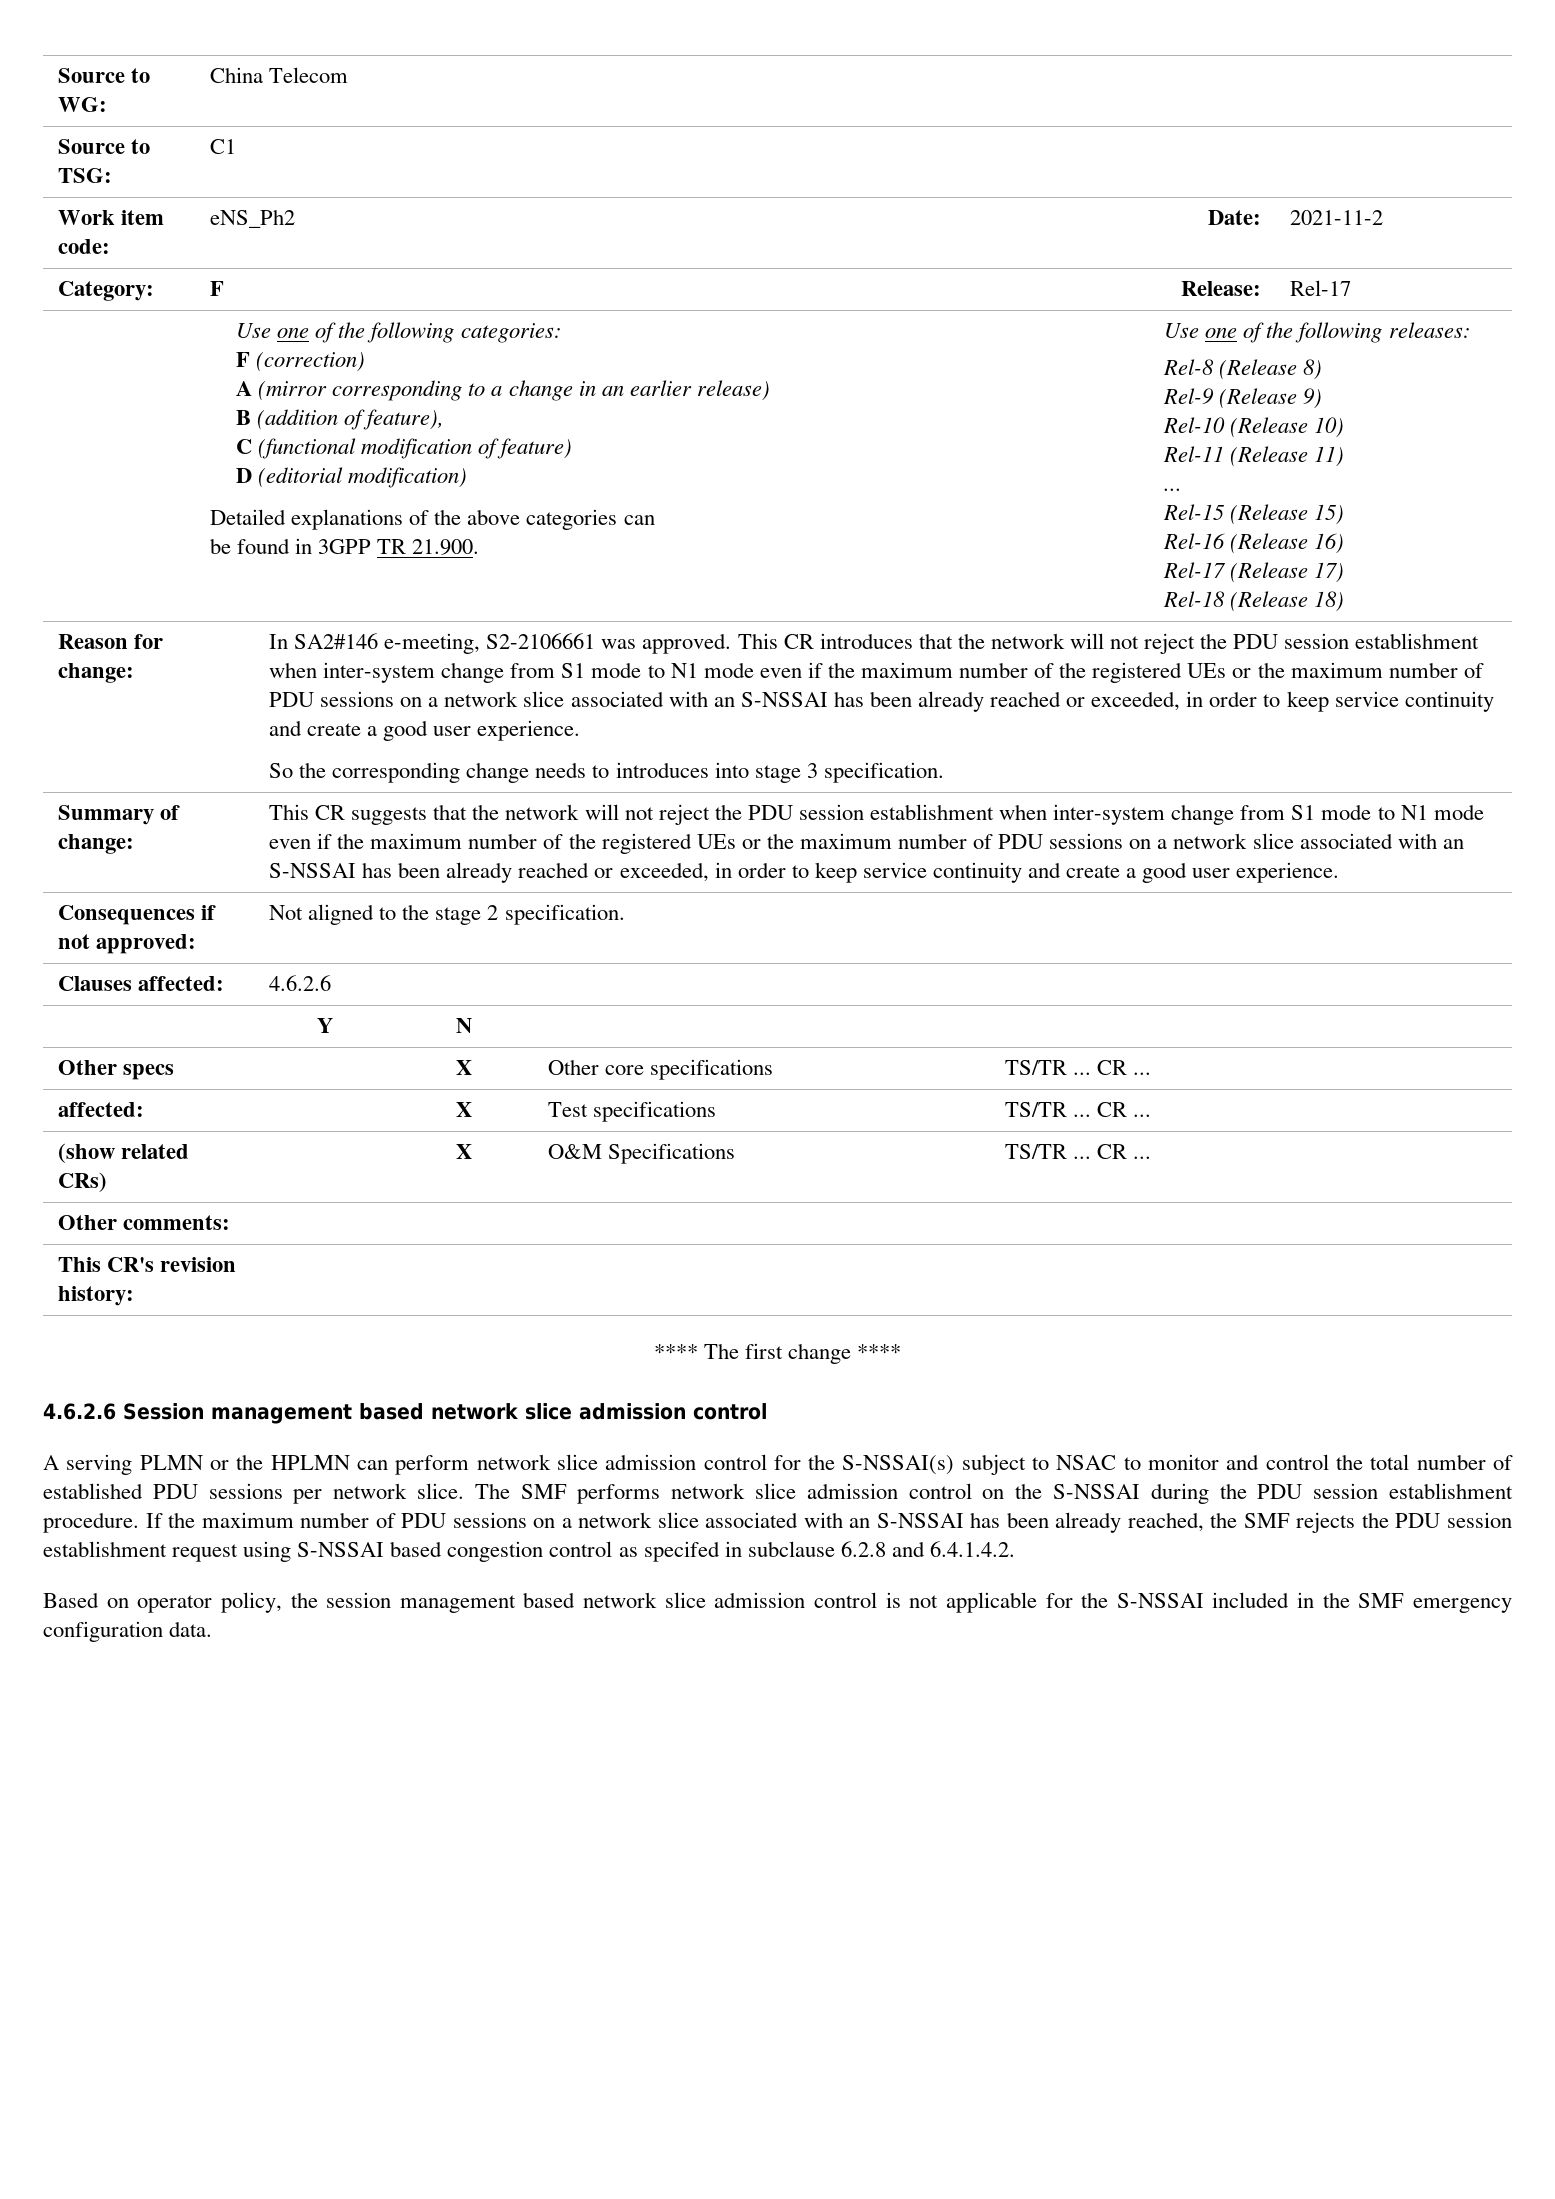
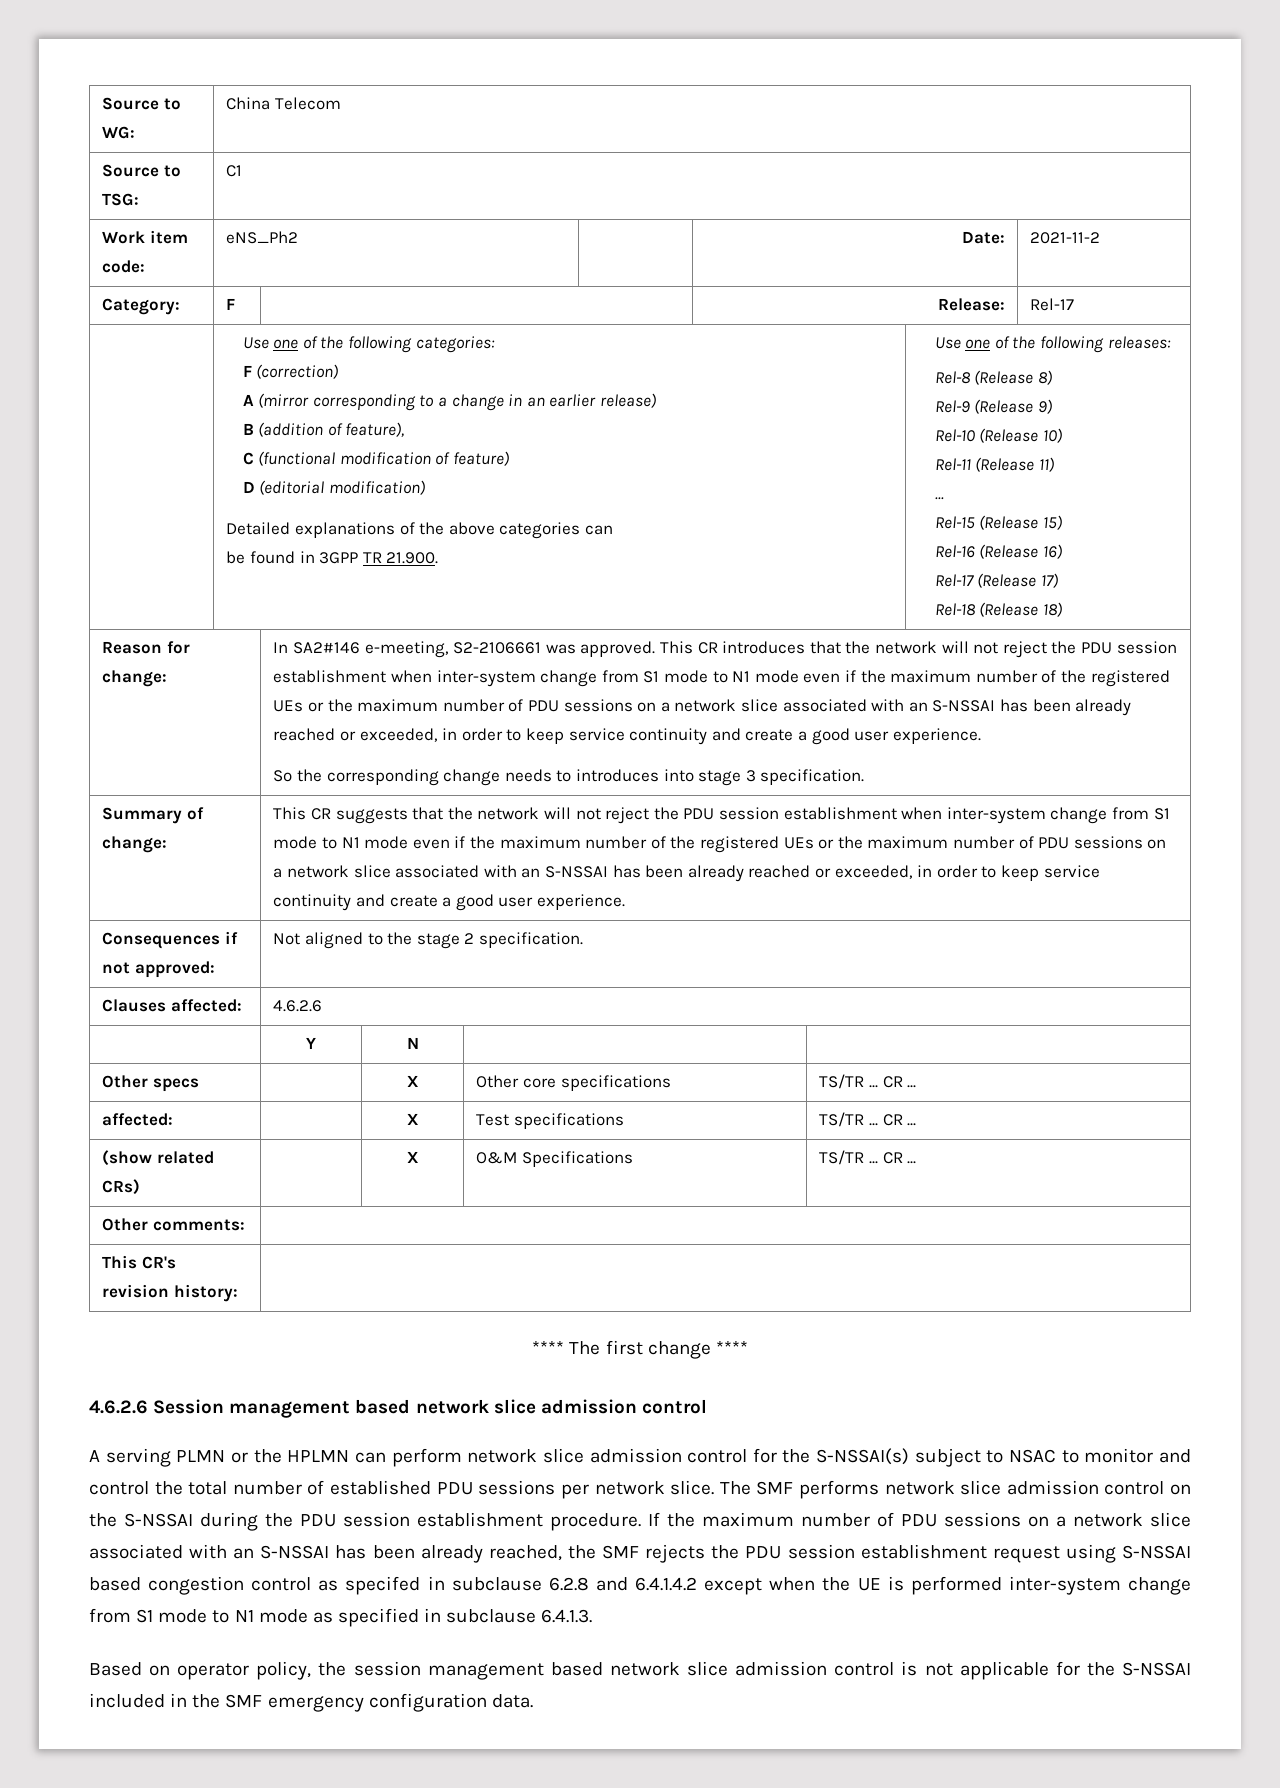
- If the maximum number of PDU sessions on a network slice associated with an S-NSSAI has been already reached, the SMF rejects the PDU session establishment request using S-NSSAI based congestion control as specifed in subclause 6.2.8 and 6.4.1.4.2.
+ If the maximum number of PDU sessions on a network slice associated with an S-NSSAI has been already reached, the SMF rejects the PDU session establishment request using S-NSSAI based congestion control as specifed in subclause 6.2.8 and 6.4.1.4.2 except when the UE is performed inter-system change from S1 mode to N1 mode as specified in subclause 6.4.1.3.

